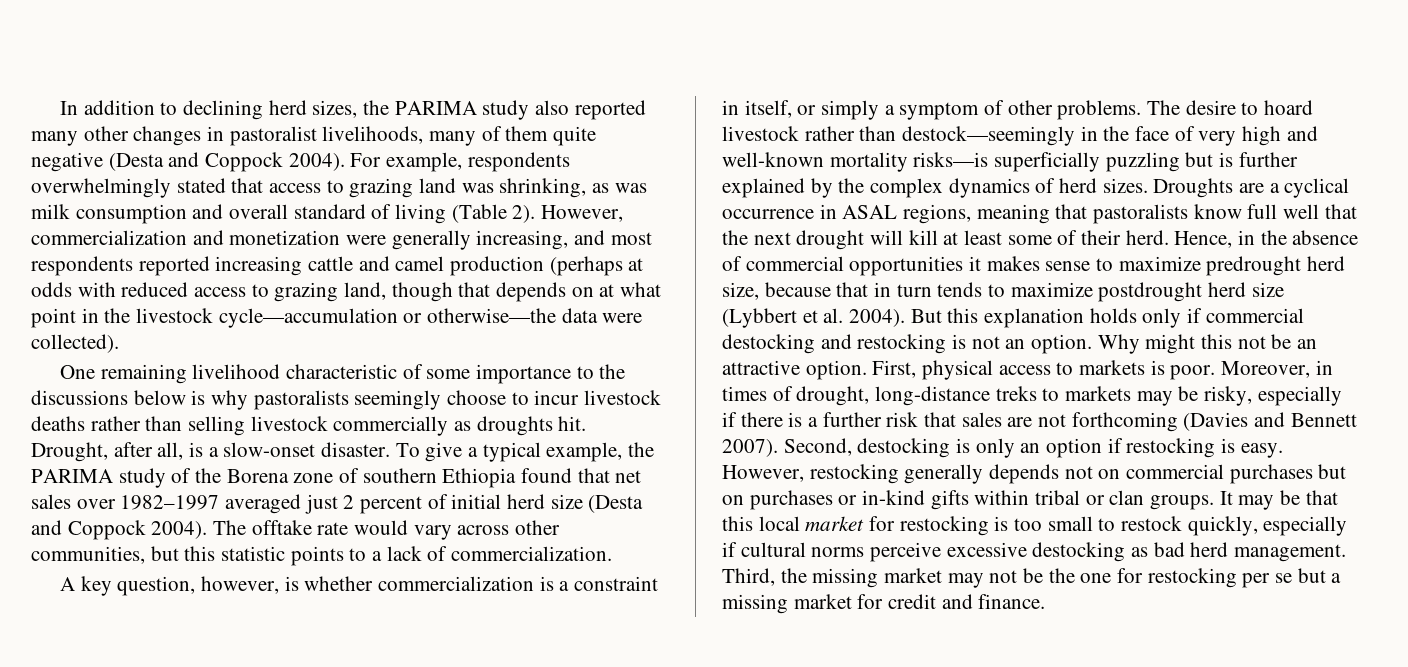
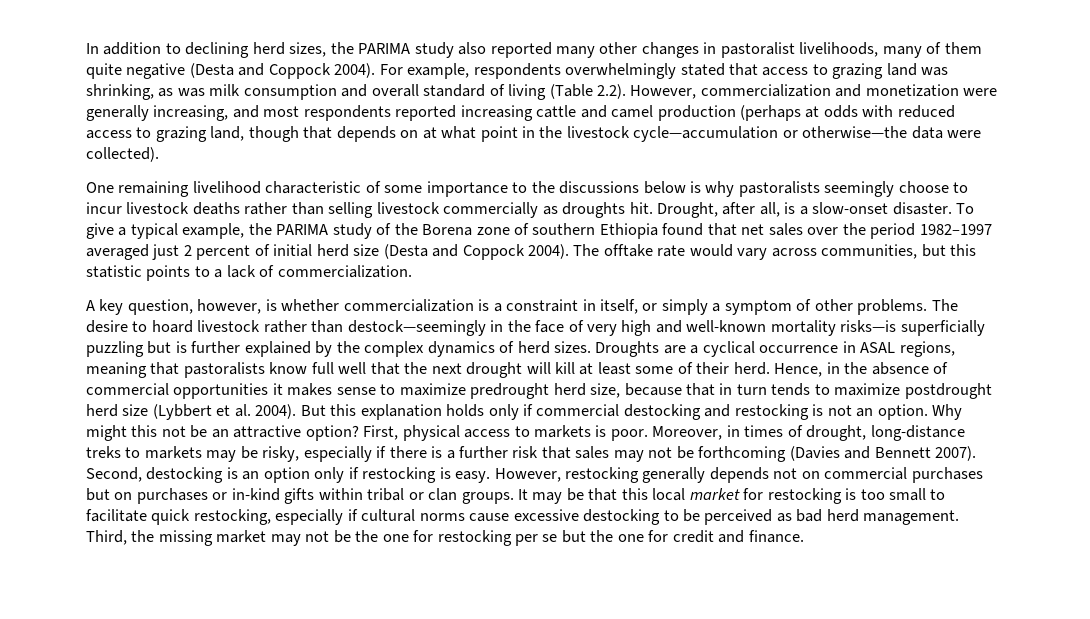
- For example, respondents overwhelmingly stated that access to grazing land was shrinking, as was milk consumption and overall standard of living (Table 2). However, commercialization and monetization were generally increasing, and most respondents reported increasing cattle and camel production (perhaps at odds with reduced access to grazing land, though that depends on at what point in the livestock cycle—accumulation or otherwise—the data were collected).
+ For example, respondents overwhelmingly stated that access to grazing land was shrinking, as was milk consumption and overall standard of living (Table 2.2). However, commercialization and monetization were generally increasing, and most respondents reported increasing cattle and camel production (perhaps at odds with reduced access to grazing land, though that depends on at what point in the livestock cycle—accumulation or otherwise—the data were collected).
- To give a typical example, the PARIMA study of the Borena zone of southern Ethiopia found that net sales over 1982–1997 averaged just 2 percent of initial herd size (Desta and Coppock 2004).
+ To give a typical example, the PARIMA study of the Borena zone of southern Ethiopia found that net sales over the period 1982–1997 averaged just 2 percent of initial herd size (Desta and Coppock 2004).
- The offtake rate would vary across other communities, but this statistic points to a lack of commercialization.
+ The offtake rate would vary across communities, but this statistic points to a lack of commercialization.
- Why might this not be an attractive option.
+ Why might this not be an attractive option?
- Moreover, in times of drought, long-distance treks to markets may be risky, especially if there is a further risk that sales are not forthcoming (Davies and Bennett 2007).
+ Moreover, in times of drought, long-distance treks to markets may be risky, especially if there is a further risk that sales may not be forthcoming (Davies and Bennett 2007).
- Second, destocking is only an option if restocking is easy.
+ Second, destocking is an option only if restocking is easy.
- It may be that this local market for restocking is too small to restock quickly, especially if cultural norms perceive excessive destocking as bad herd management.
+ It may be that this local market for restocking is too small to facilitate quick restocking, especially if cultural norms cause excessive destocking to be perceived as bad herd management.
- Third, the missing market may not be the one for restocking per se but a missing market for credit and finance.
+ Third, the missing market may not be the one for restocking per se but the one for credit and finance.

